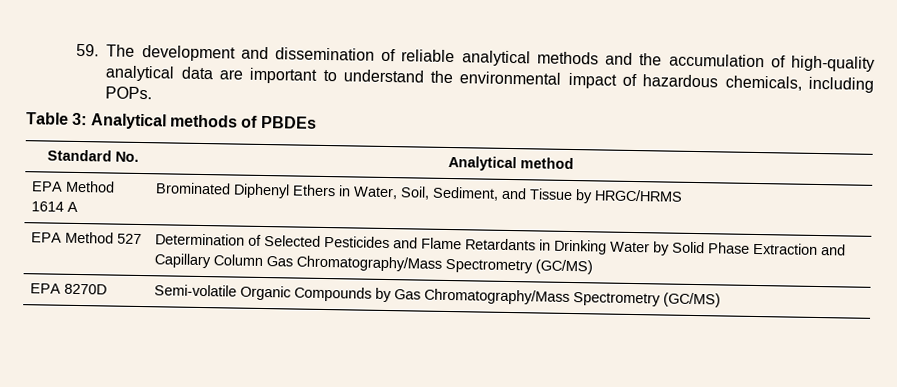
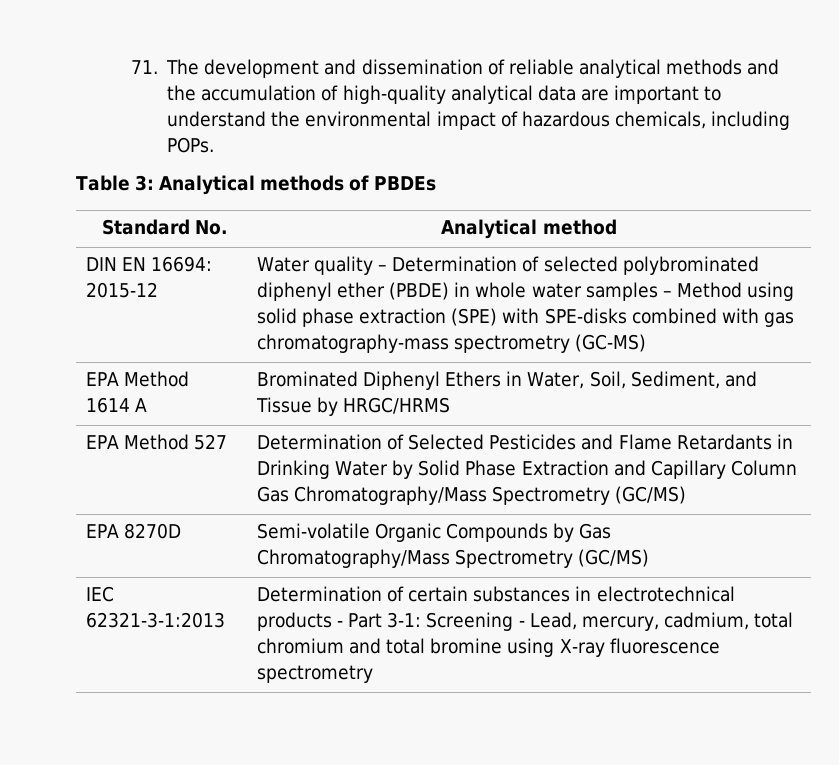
- 59. The development and dissemination of reliable analytical methods and the accumulation of high-quality analytical data are important to understand the environmental impact of hazardous chemicals, including POPs.
+ 71. The development and dissemination of reliable analytical methods and the accumulation of high-quality analytical data are important to understand the environmental impact of hazardous chemicals, including POPs.
+ DIN EN 16694: 2015-12 | Water quality – Determination of selected polybrominated diphenyl ether (PBDE) in whole water samples – Method using solid phase extraction (SPE) with SPE-disks combined with gas chromatography-mass spectrometry (GC-MS)
+ IEC 62321-3-1:2013 | Determination of certain substances in electrotechnical products - Part 3-1: Screening - Lead, mercury, cadmium, total chromium and total bromine using X-ray fluorescence spectrometry

